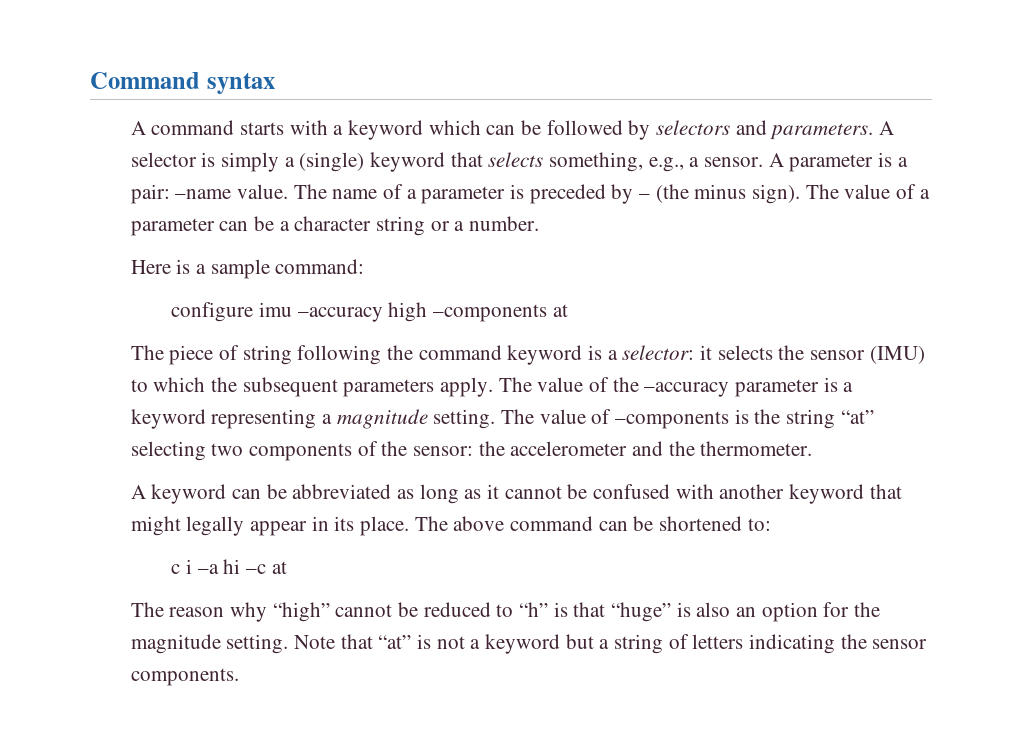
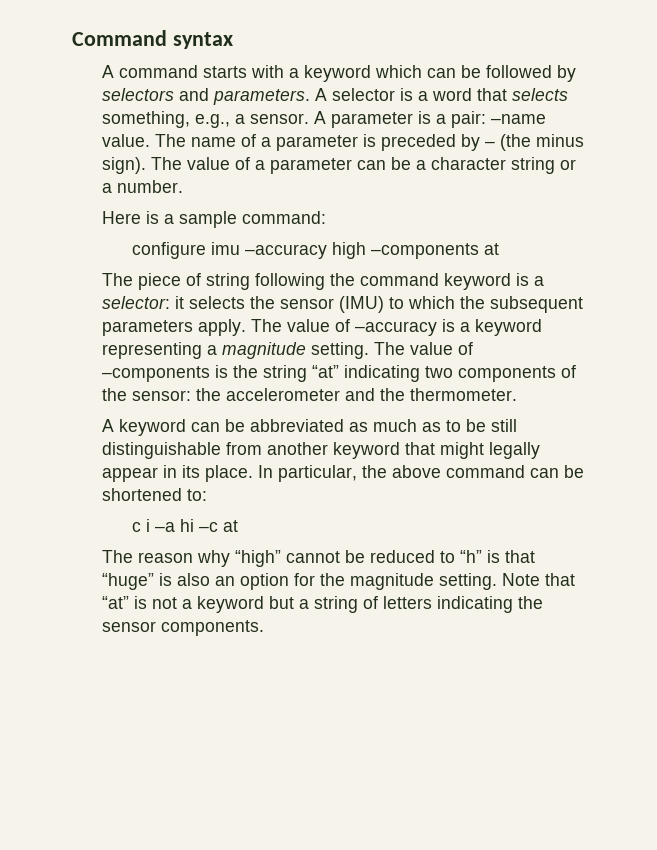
- A selector is simply a (single) keyword that selects something, e.g., a sensor.
+ A selector is a word that selects something, e.g., a sensor.
- The value of the –accuracy parameter is a keyword representing a magnitude setting.
+ The value of –accuracy is a keyword representing a magnitude setting.
- The value of –components is the string “at” selecting two components of the sensor: the accelerometer and the thermometer.
+ The value of –components is the string “at” indicating two components of the sensor: the accelerometer and the thermometer.
- A keyword can be abbreviated as long as it cannot be confused with another keyword that might legally appear in its place.
+ A keyword can be abbreviated as much as to be still distinguishable from another keyword that might legally appear in its place.
- The above command can be shortened to:
+ In particular, the above command can be shortened to:

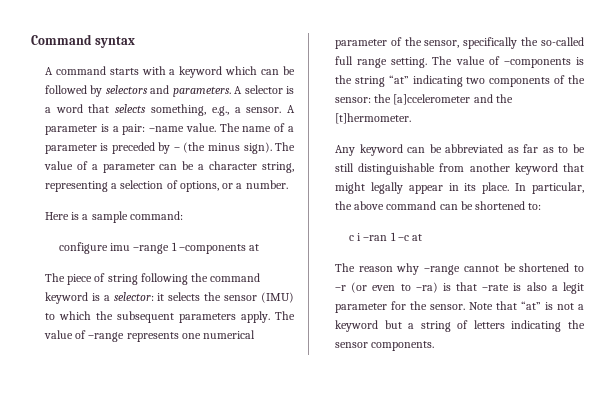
- The value of a parameter can be a character string or a number.
+ The value of a parameter can be a character string, representing a selection of options, or a number.
- configure imu –accuracy high –components at
+ configure imu –range 1 –components at
- The value of –accuracy is a keyword representing a magnitude setting.
+ The value of –range represents one numerical parameter of the sensor, specifically the so-called full range setting.
- The value of –components is the string “at” indicating two components of the sensor: the accelerometer and the thermometer.
- A keyword can be abbreviated as much as to be still distinguishable from another keyword that might legally appear in its place.
+ The value of –components is the string “at” indicating two components of the sensor: the [a]ccelerometer and the [t]hermometer.
+ Any keyword can be abbreviated as far as to be still distinguishable from another keyword that might legally appear in its place.
- c i –a hi –c at
+ c i –ran 1 –c at
- The reason why “high” cannot be reduced to “h” is that “huge” is also an option for the magnitude setting.
+ The reason why –range cannot be shortened to –r (or even to –ra) is that –rate is also a legit parameter for the sensor.

